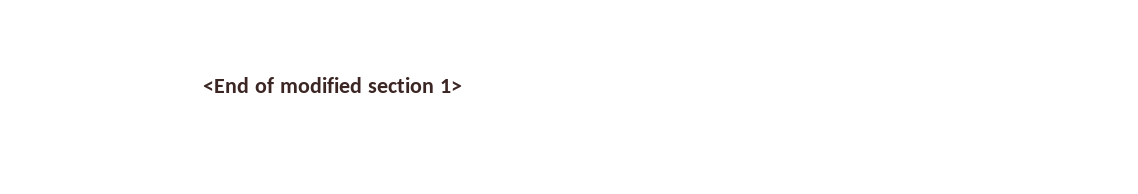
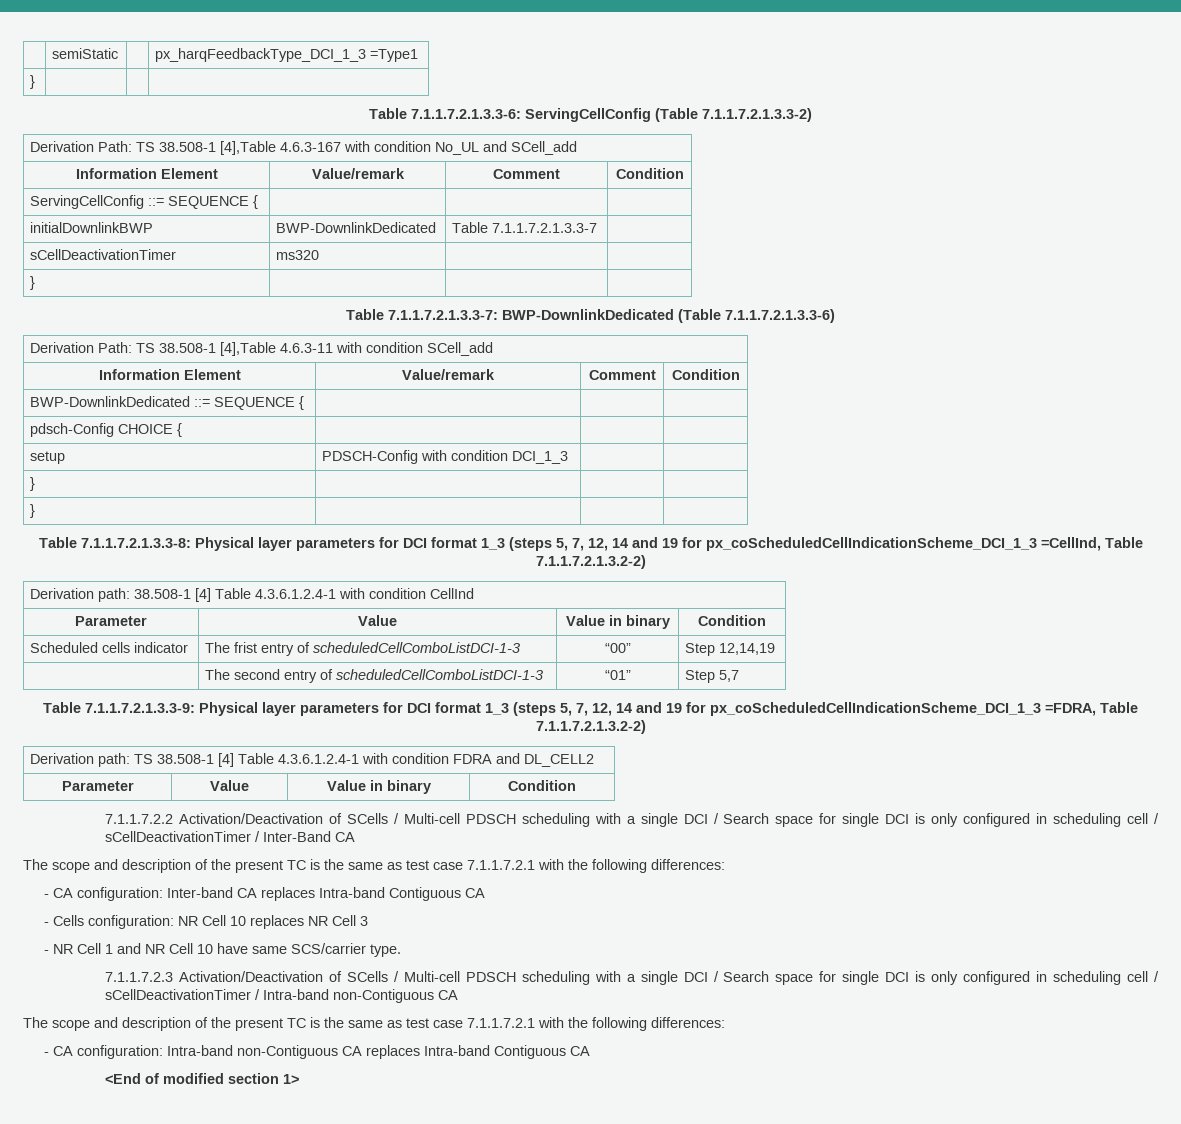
+ | semiStatic | | px_harqFeedbackType_DCI_1_3 =Type1
+ } | | |
+ Table 7.1.1.7.2.1.3.3-6: ServingCellConfig (Table 7.1.1.7.2.1.3.3-2)
+ Derivation Path: TS 38.508-1 [4],Table 4.6.3-167 with condition No_UL and SCell_add
+ Information Element | Value/remark | Comment | Condition
+ ServingCellConfig ::= SEQUENCE { | | |
+ initialDownlinkBWP | BWP-DownlinkDedicated | Table 7.1.1.7.2.1.3.3-7 |
+ sCellDeactivationTimer | ms320 | |
+ } | | |
+ Table 7.1.1.7.2.1.3.3-7: BWP-DownlinkDedicated (Table 7.1.1.7.2.1.3.3-6)
+ Derivation Path: TS 38.508-1 [4],Table 4.6.3-11 with condition SCell_add
+ Information Element | Value/remark | Comment | Condition
+ BWP-DownlinkDedicated ::= SEQUENCE { | | |
+ pdsch-Config CHOICE { | | |
+ setup | PDSCH-Config with condition DCI_1_3 | |
+ } | | |
+ } | | |
+ Table 7.1.1.7.2.1.3.3-8: Physical layer parameters for DCI format 1_3 (steps 5, 7, 12, 14 and 19 for px_coScheduledCellIndicationScheme_DCI_1_3 =CellInd, Table 7.1.1.7.2.1.3.2-2)
+ Derivation path: 38.508-1 [4] Table 4.3.6.1.2.4-1 with condition CellInd
+ Parameter | Value | Value in binary | Condition
+ Scheduled cells indicator | The frist entry of scheduledCellComboListDCI-1-3 | “00” | Step 12,14,19
+ | The second entry of scheduledCellComboListDCI-1-3 | “01” | Step 5,7
+ Table 7.1.1.7.2.1.3.3-9: Physical layer parameters for DCI format 1_3 (steps 5, 7, 12, 14 and 19 for px_coScheduledCellIndicationScheme_DCI_1_3 =FDRA, Table 7.1.1.7.2.1.3.2-2)
+ Derivation path: TS 38.508-1 [4] Table 4.3.6.1.2.4-1 with condition FDRA and DL_CELL2
+ Parameter | Value | Value in binary | Condition
+ 7.1.1.7.2.2 Activation/Deactivation of SCells / Multi-cell PDSCH scheduling with a single DCI / Search space for single DCI is only configured in scheduling cell / sCellDeactivationTimer / Inter-Band CA
+ The scope and description of the present TC is the same as test case 7.1.1.7.2.1 with the following differences:
+ - CA configuration: Inter-band CA replaces Intra-band Contiguous CA
+ - Cells configuration: NR Cell 10 replaces NR Cell 3
+ - NR Cell 1 and NR Cell 10 have same SCS/carrier type.
+ 7.1.1.7.2.3 Activation/Deactivation of SCells / Multi-cell PDSCH scheduling with a single DCI / Search space for single DCI is only configured in scheduling cell / sCellDeactivationTimer / Intra-band non-Contiguous CA
+ The scope and description of the present TC is the same as test case 7.1.1.7.2.1 with the following differences:
+ - CA configuration: Intra-band non-Contiguous CA replaces Intra-band Contiguous CA

